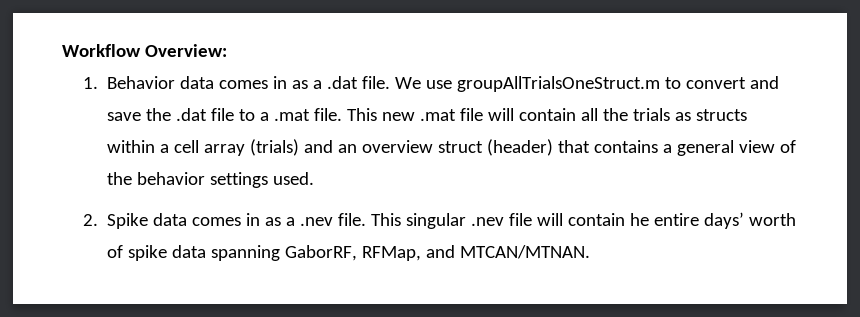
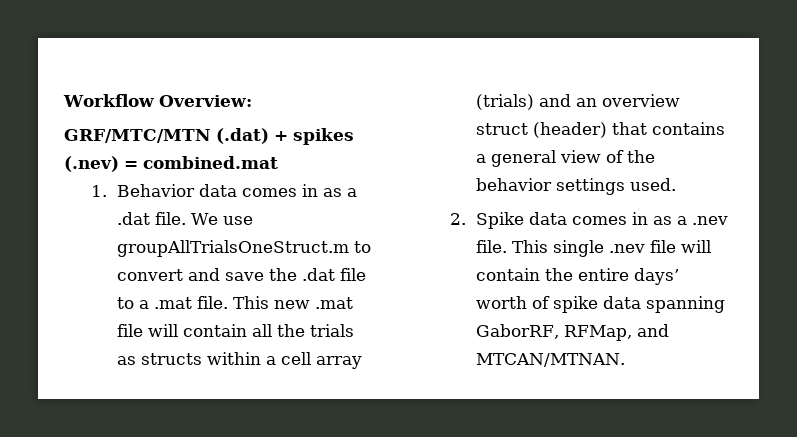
+ GRF/MTC/MTN (.dat) + spikes (.nev) = combined.mat
- This singular .nev file will contain he entire days’ worth of spike data spanning GaborRF, RFMap, and MTCAN/MTNAN.
+ This single .nev file will contain the entire days’ worth of spike data spanning GaborRF, RFMap, and MTCAN/MTNAN.

